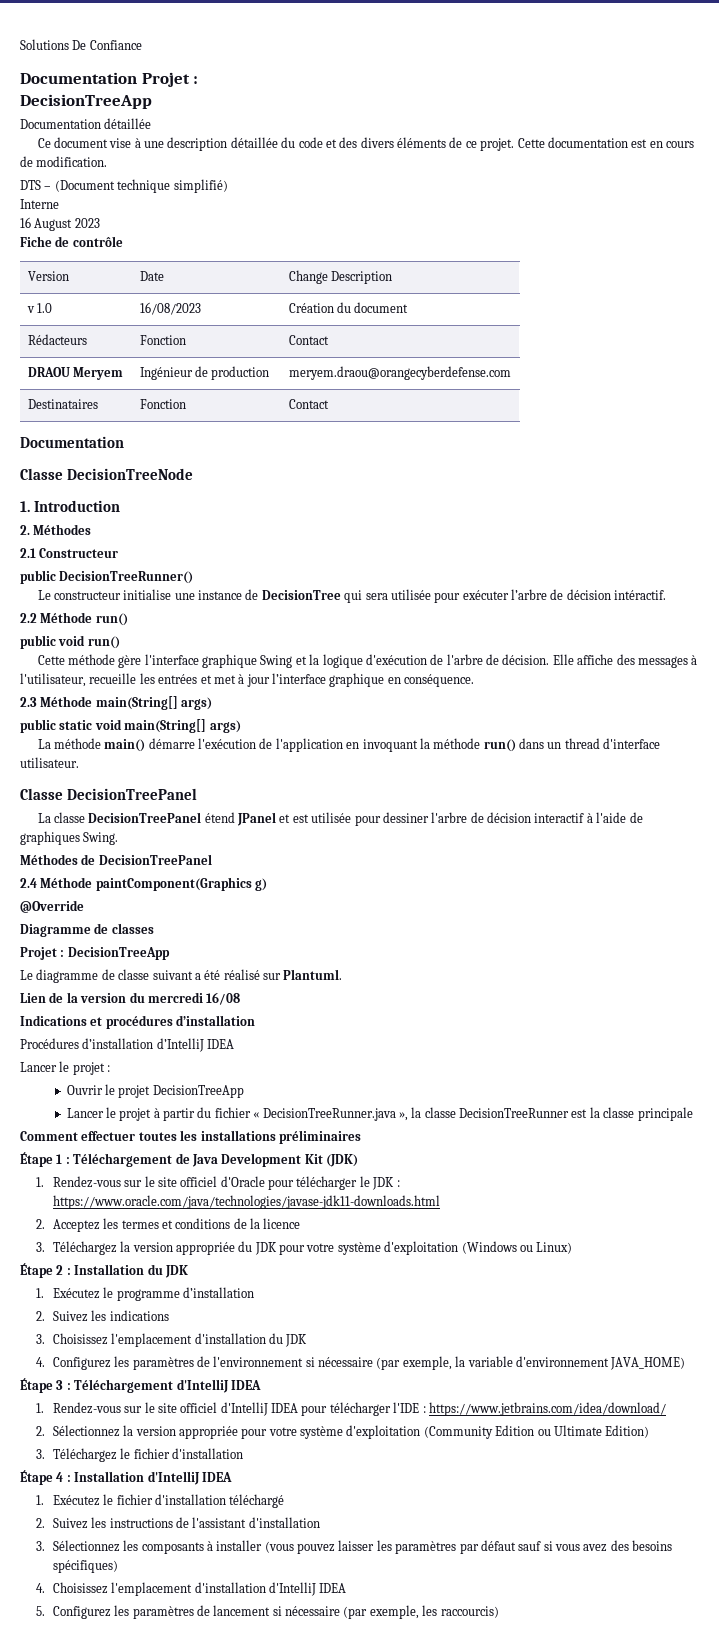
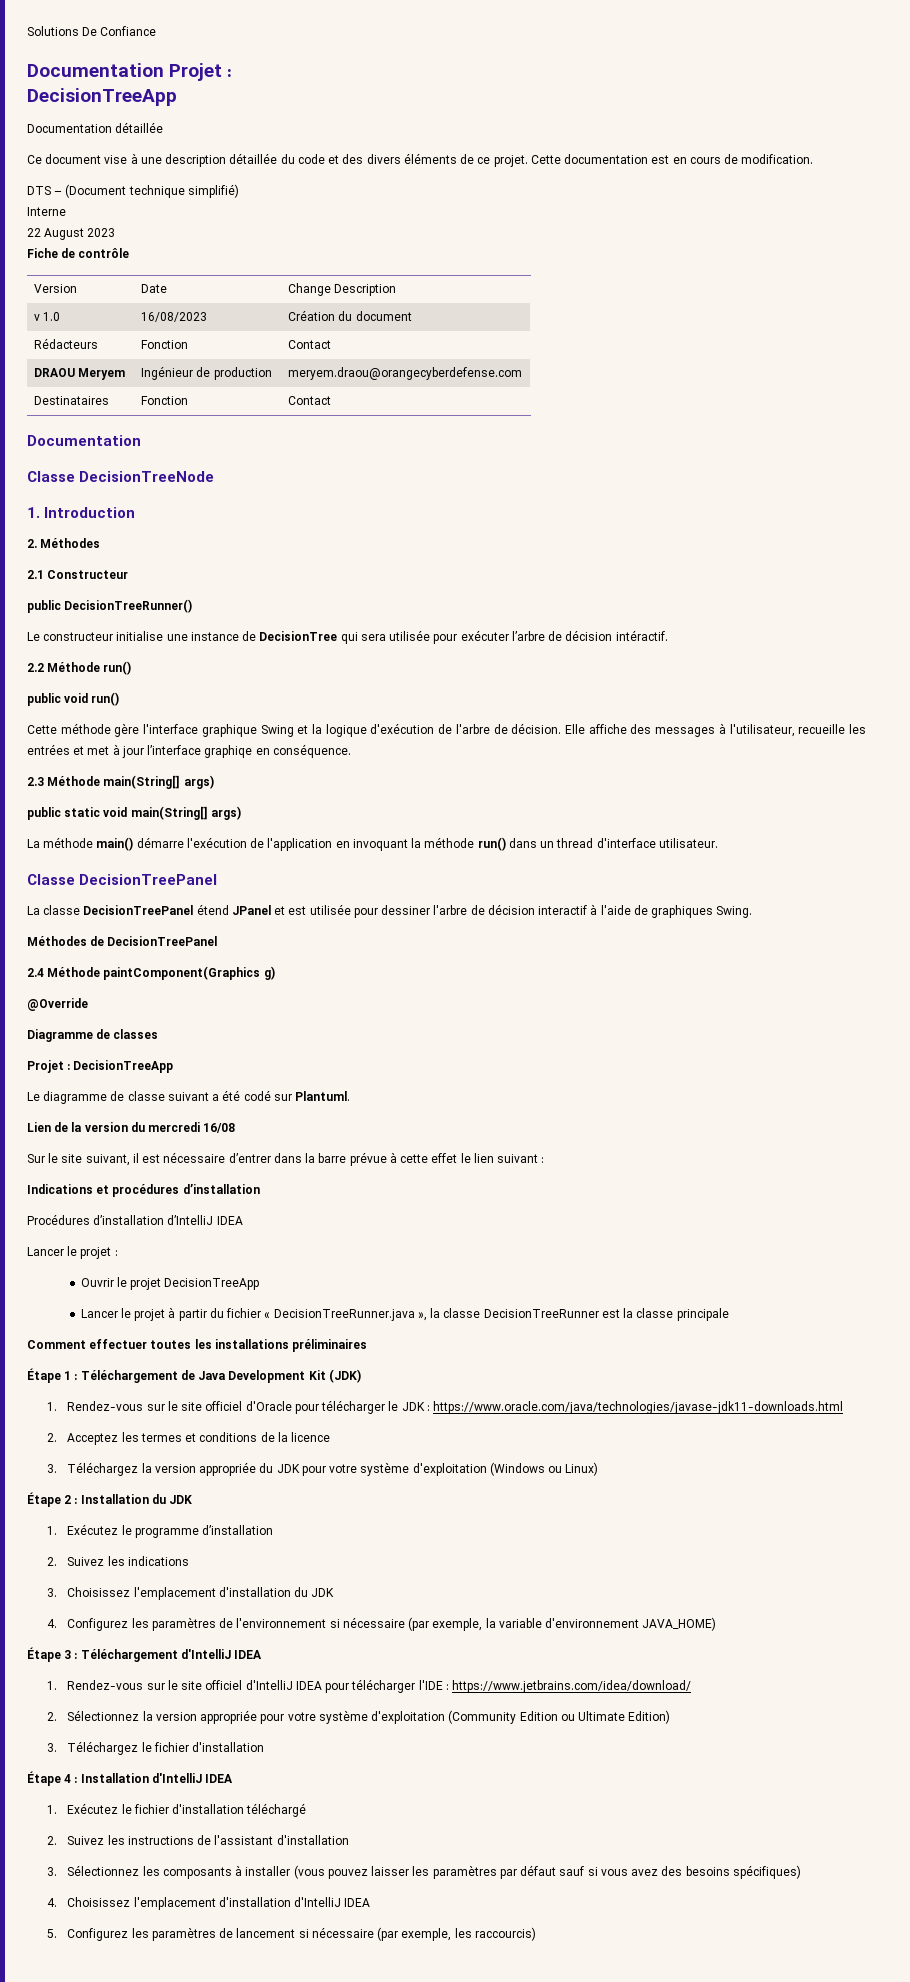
- 16 August 2023
+ 22 August 2023
- Elle affiche des messages à l'utilisateur, recueille les entrées et met à jour l’interface graphique en conséquence.
+ Elle affiche des messages à l'utilisateur, recueille les entrées et met à jour l’interface graphiqe en conséquence.
- Le diagramme de classe suivant a été réalisé sur Plantuml.
+ Le diagramme de classe suivant a été codé sur Plantuml.
+ Sur le site suivant, il est nécessaire d’entrer dans la barre prévue à cette effet le lien suivant :

